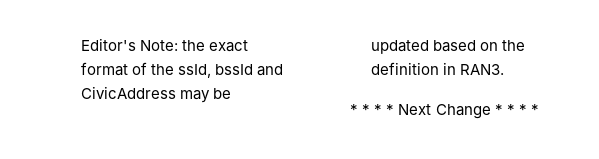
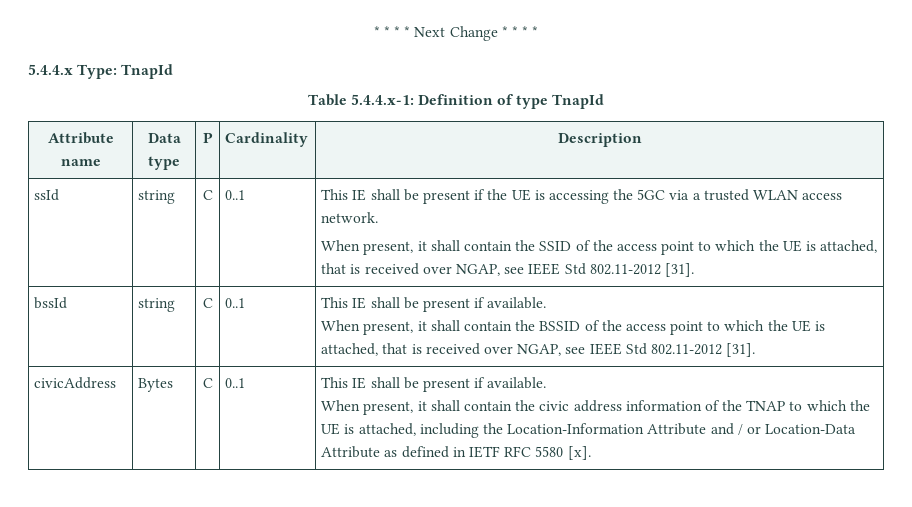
- Editor's Note: the exact format of the ssId, bssId and CivicAddress may be updated based on the definition in RAN3.
+ 5.4.4.x Type: TnapId
+ Table 5.4.4.x-1: Definition of type TnapId
+ Attribute name | Data type | P | Cardinality | Description
+ ssId | string | C | 0..1 | This IE shall be present if the UE is accessing the 5GC via a trusted WLAN access network.
+ When present, it shall contain the SSID of the access point to which the UE is attached, that is received over NGAP, see IEEE Std 802.11-2012 [31].
+ bssId | string | C | 0..1 | This IE shall be present if available.
+ When present, it shall contain the BSSID of the access point to which the UE is attached, that is received over NGAP, see IEEE Std 802.11-2012 [31].
+ civicAddress | Bytes | C | 0..1 | This IE shall be present if available.
+ When present, it shall contain the civic address information of the TNAP to which the UE is attached, including the Location-Information Attribute and / or Location-Data Attribute as defined in IETF RFC 5580 [x].

